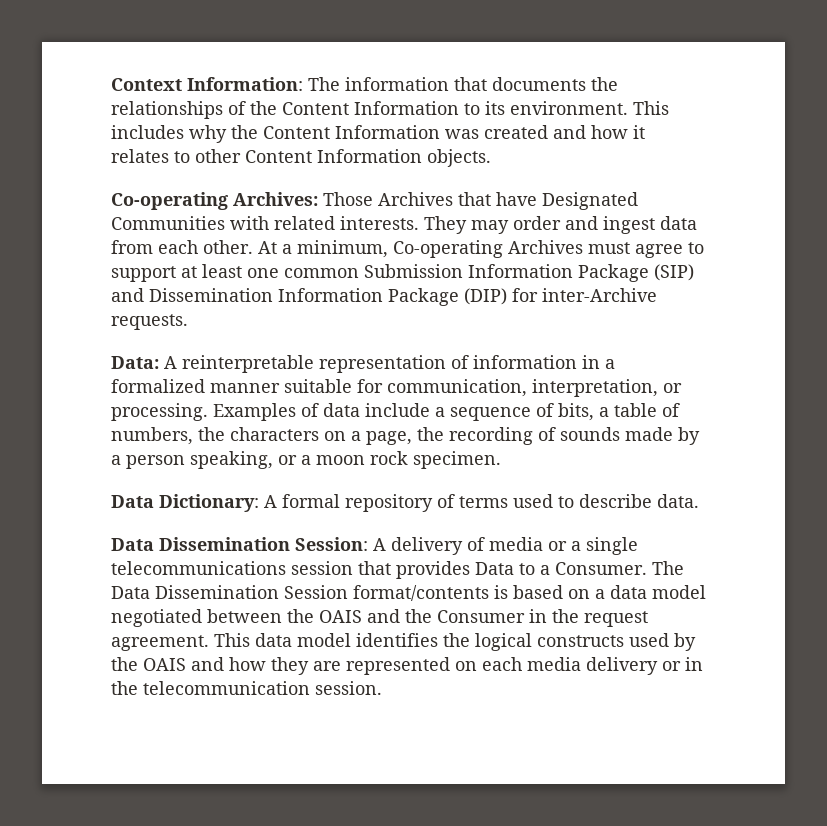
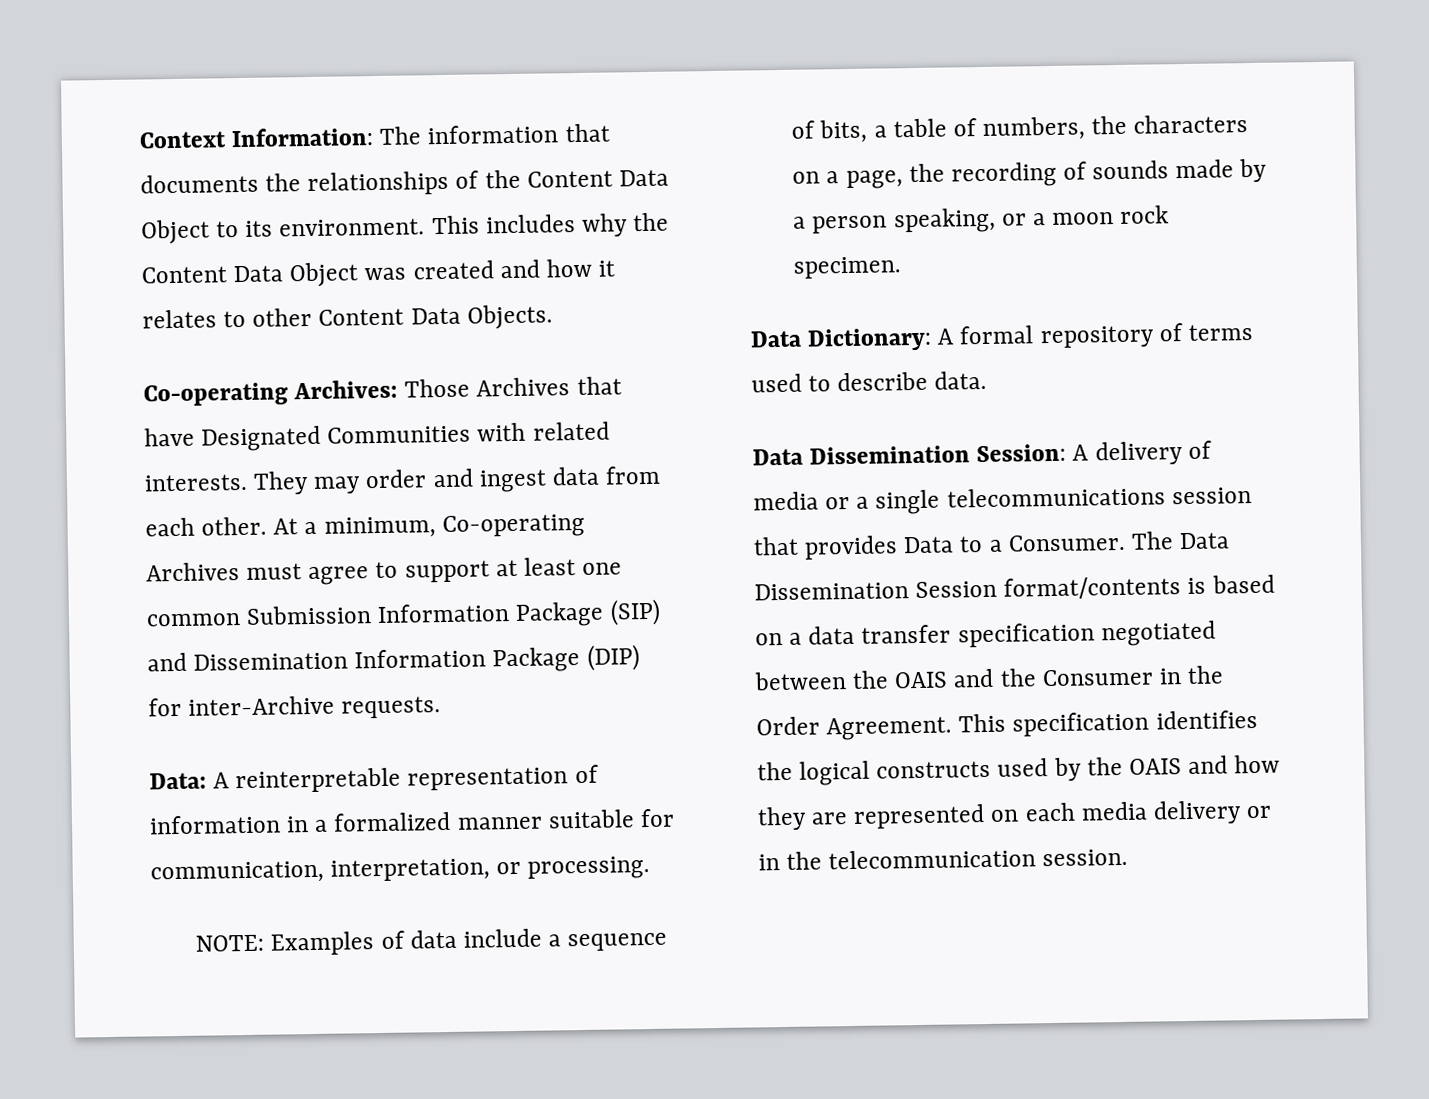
- Context Information: The information that documents the relationships of the Content Information to its environment.
+ Context Information: The information that documents the relationships of the Content Data Object to its environment.
- This includes why the Content Information was created and how it relates to other Content Information objects.
+ This includes why the Content Data Object was created and how it relates to other Content Data Objects.
- Data: A reinterpretable representation of information in a formalized manner suitable for communication, interpretation, or processing. Examples of data include a sequence of bits, a table of numbers, the characters on a page, the recording of sounds made by a person speaking, or a moon rock specimen.
+ Data: A reinterpretable representation of information in a formalized manner suitable for communication, interpretation, or processing.
+ NOTE: Examples of data include a sequence of bits, a table of numbers, the characters on a page, the recording of sounds made by a person speaking, or a moon rock specimen.
- The Data Dissemination Session format/contents is based on a data model negotiated between the OAIS and the Consumer in the request agreement. This data model identifies the logical constructs used by the OAIS and how they are represented on each media delivery or in the telecommunication session.
+ The Data Dissemination Session format/contents is based on a data transfer specification negotiated between the OAIS and the Consumer in the Order Agreement. This specification identifies the logical constructs used by the OAIS and how they are represented on each media delivery or in the telecommunication session.

